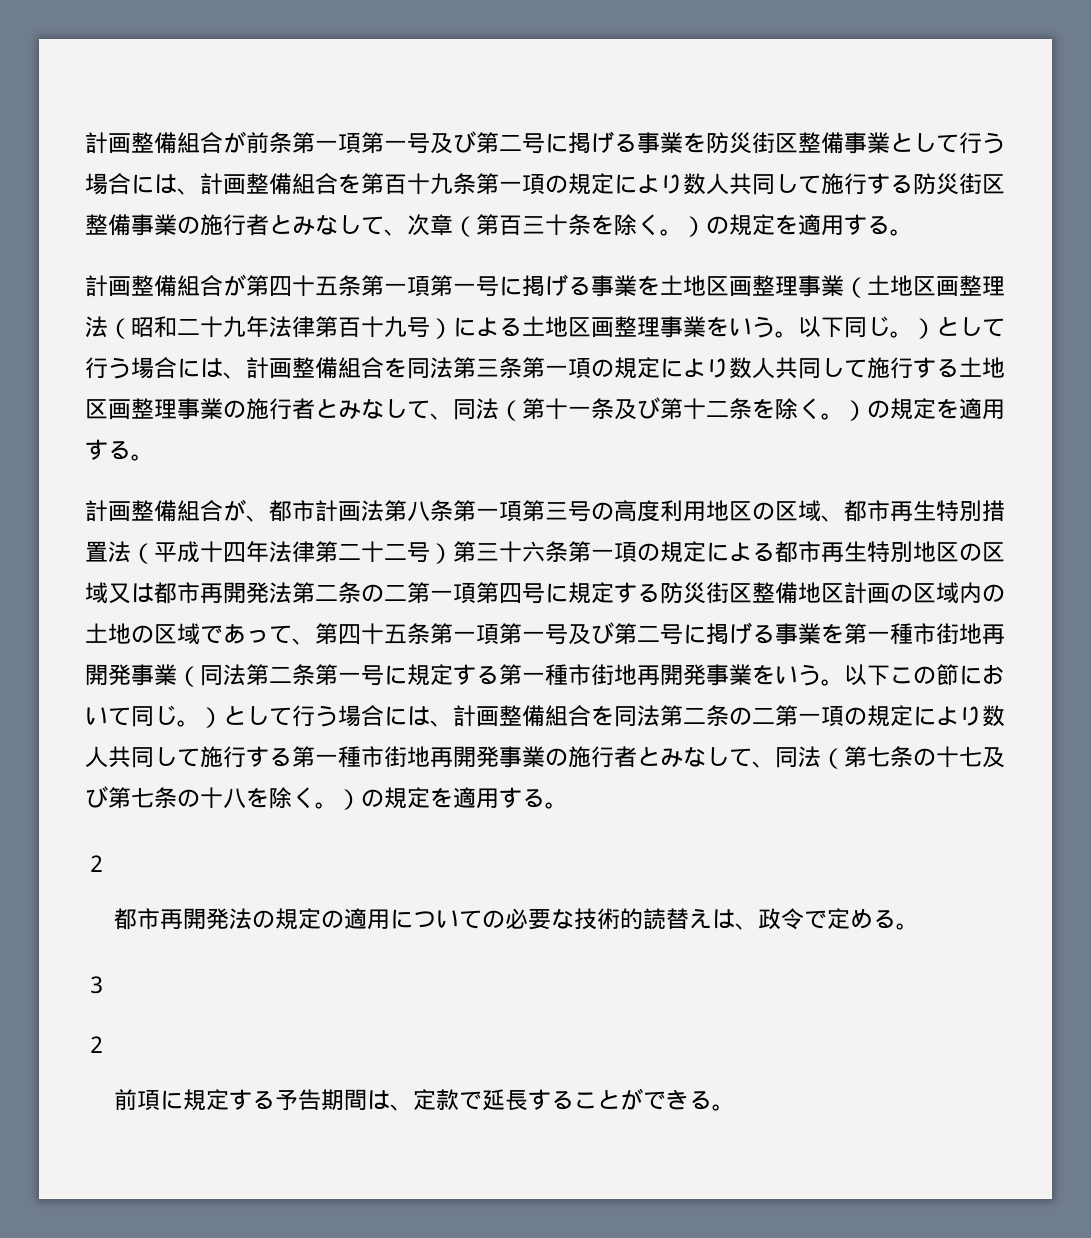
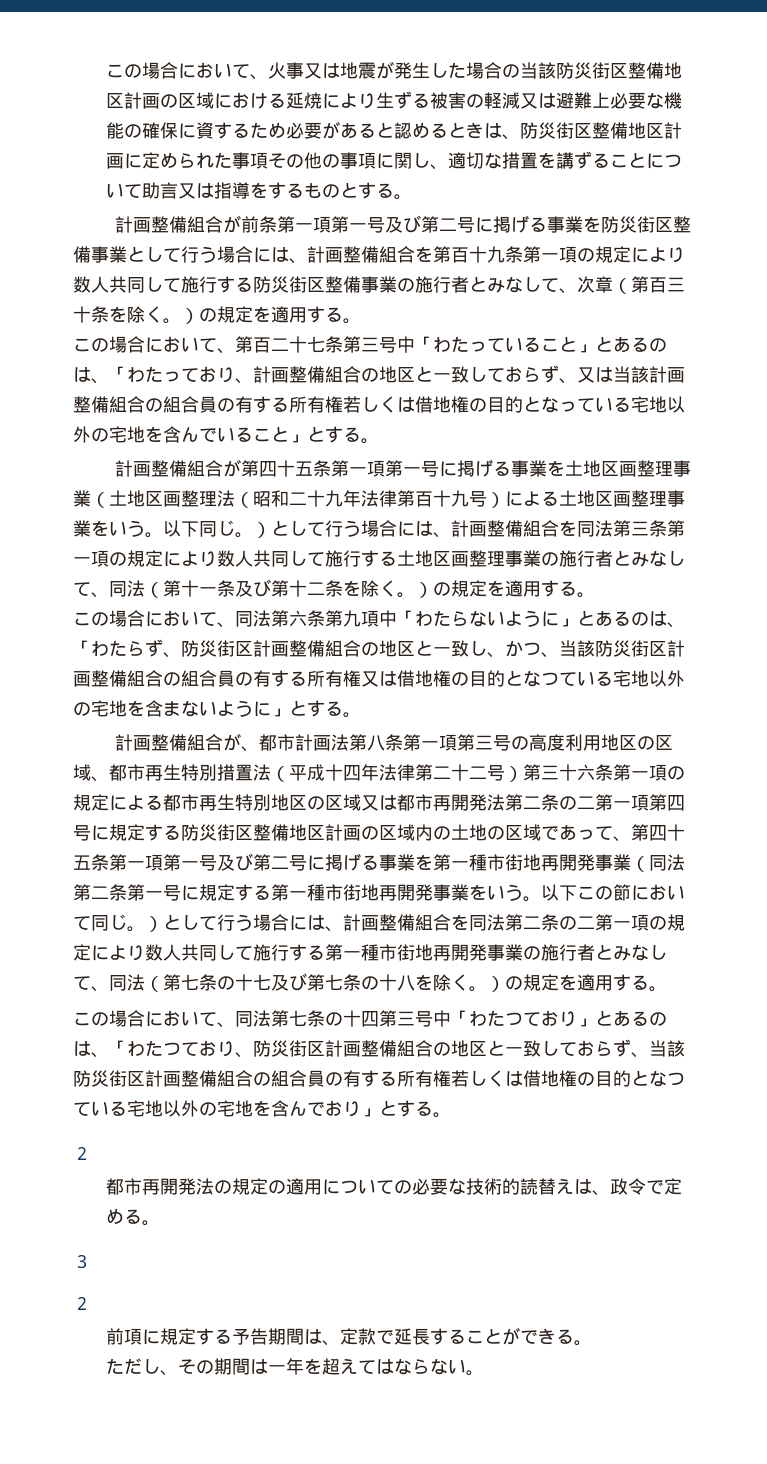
+ この場合において、火事又は地震が発生した場合の当該防災街区整備地区計画の区域における延焼により生ずる被害の軽減又は避難上必要な機能の確保に資するため必要があると認めるときは、防災街区整備地区計画に定められた事項その他の事項に関し、適切な措置を講ずることについて助言又は指導をするものとする。
+ この場合において、第百二十七条第三号中「わたっていること」とあるのは、「わたっており、計画整備組合の地区と一致しておらず、又は当該計画整備組合の組合員の有する所有権若しくは借地権の目的となっている宅地以外の宅地を含んでいること」とする。
+ この場合において、同法第六条第九項中「わたらないように」とあるのは、「わたらず、防災街区計画整備組合の地区と一致し、かつ、当該防災街区計画整備組合の組合員の有する所有権又は借地権の目的となつている宅地以外の宅地を含まないように」とする。
+ この場合において、同法第七条の十四第三号中「わたつており」とあるのは、「わたつており、防災街区計画整備組合の地区と一致しておらず、当該防災街区計画整備組合の組合員の有する所有権若しくは借地権の目的となつている宅地以外の宅地を含んでおり」とする。
+ ただし、その期間は一年を超えてはならない。

